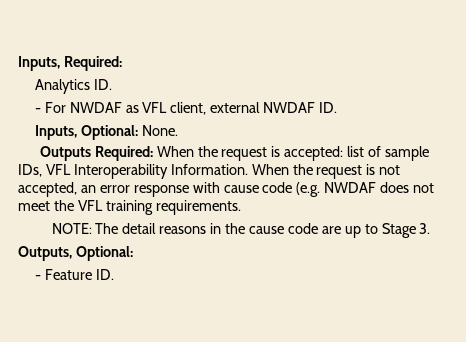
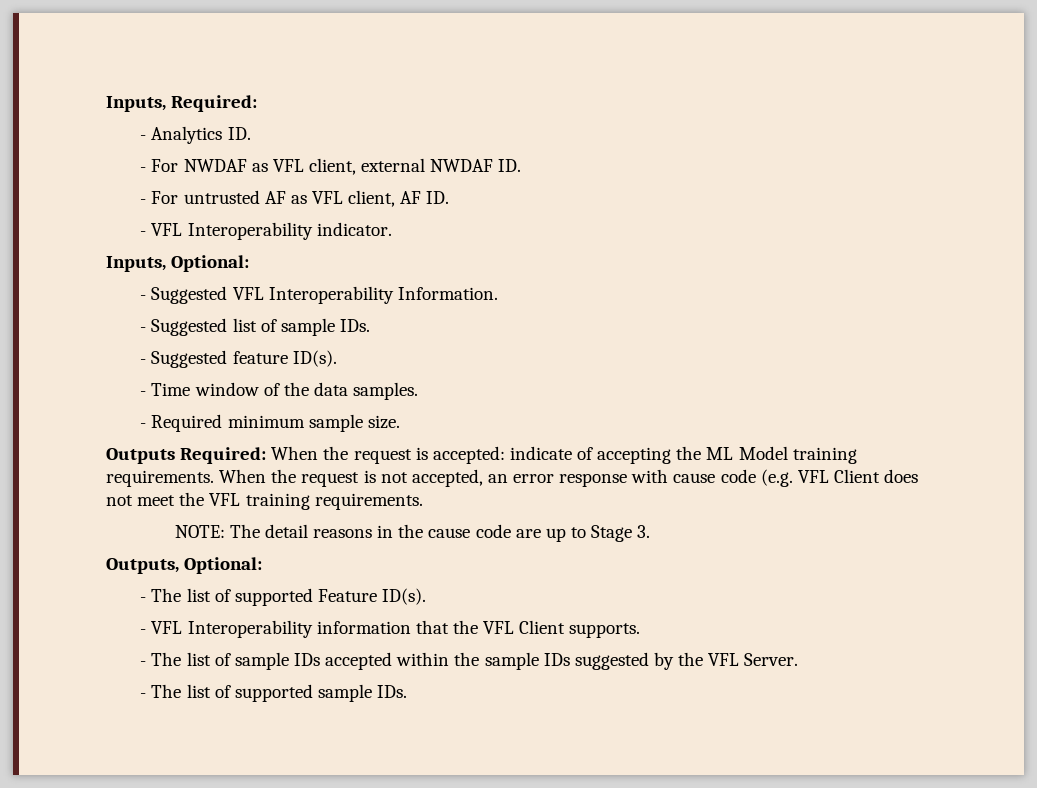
- Analytics ID.
+ - Analytics ID.
- Inputs, Optional: None.
+ - For untrusted AF as VFL client, AF ID.
+ - VFL Interoperability indicator.
+ Inputs, Optional:
+ - Suggested VFL Interoperability Information.
+ - Suggested list of sample IDs.
+ - Suggested feature ID(s).
+ - Time window of the data samples.
+ - Required minimum sample size.
- Outputs Required: When the request is accepted: list of sample IDs, VFL Interoperability Information.
+ Outputs Required: When the request is accepted: indicate of accepting the ML Model training requirements.
- When the request is not accepted, an error response with cause code (e.g. NWDAF does not meet the VFL training requirements.
+ When the request is not accepted, an error response with cause code (e.g. VFL Client does not meet the VFL training requirements.
- - Feature ID.
+ - The list of supported Feature ID(s).
+ - VFL Interoperability information that the VFL Client supports.
+ - The list of sample IDs accepted within the sample IDs suggested by the VFL Server.
+ - The list of supported sample IDs.

